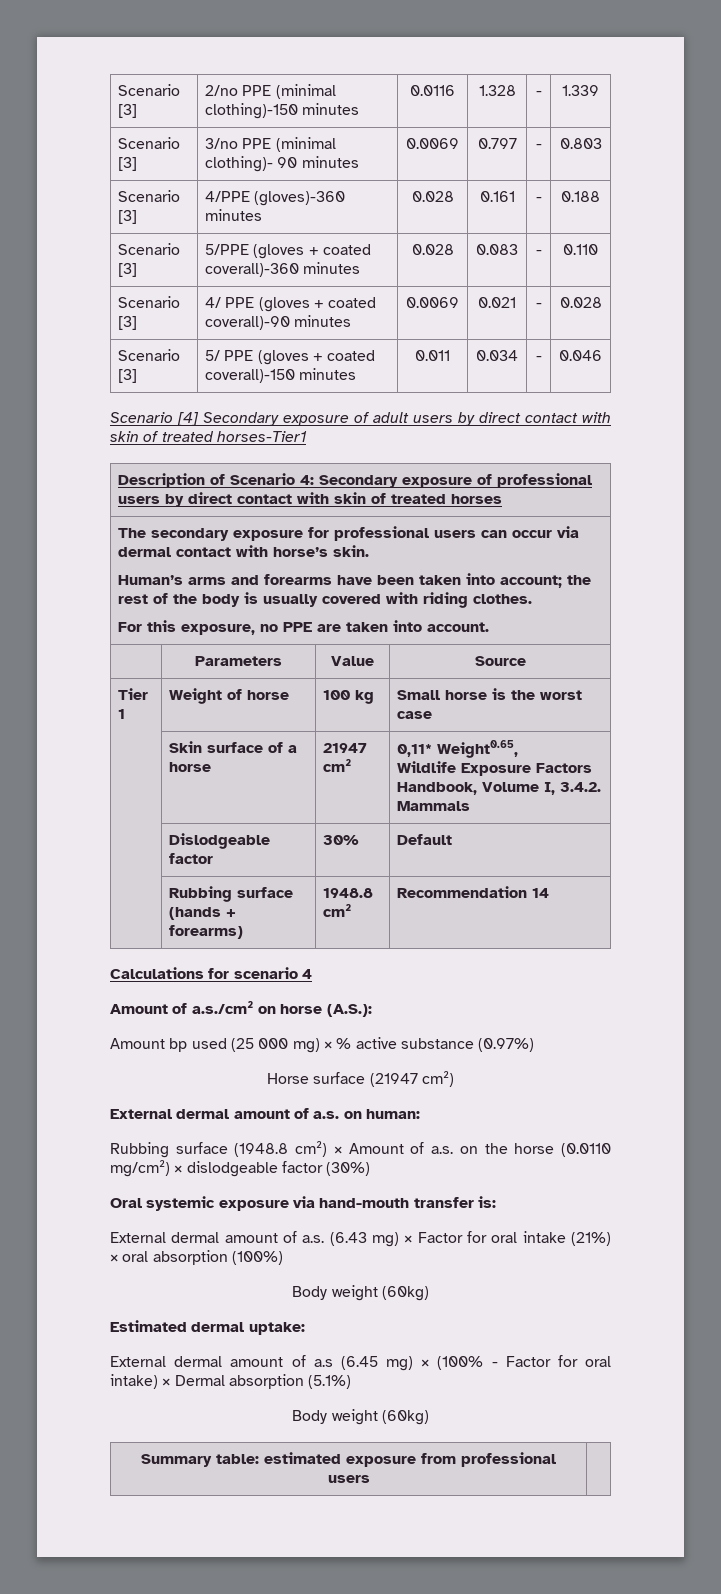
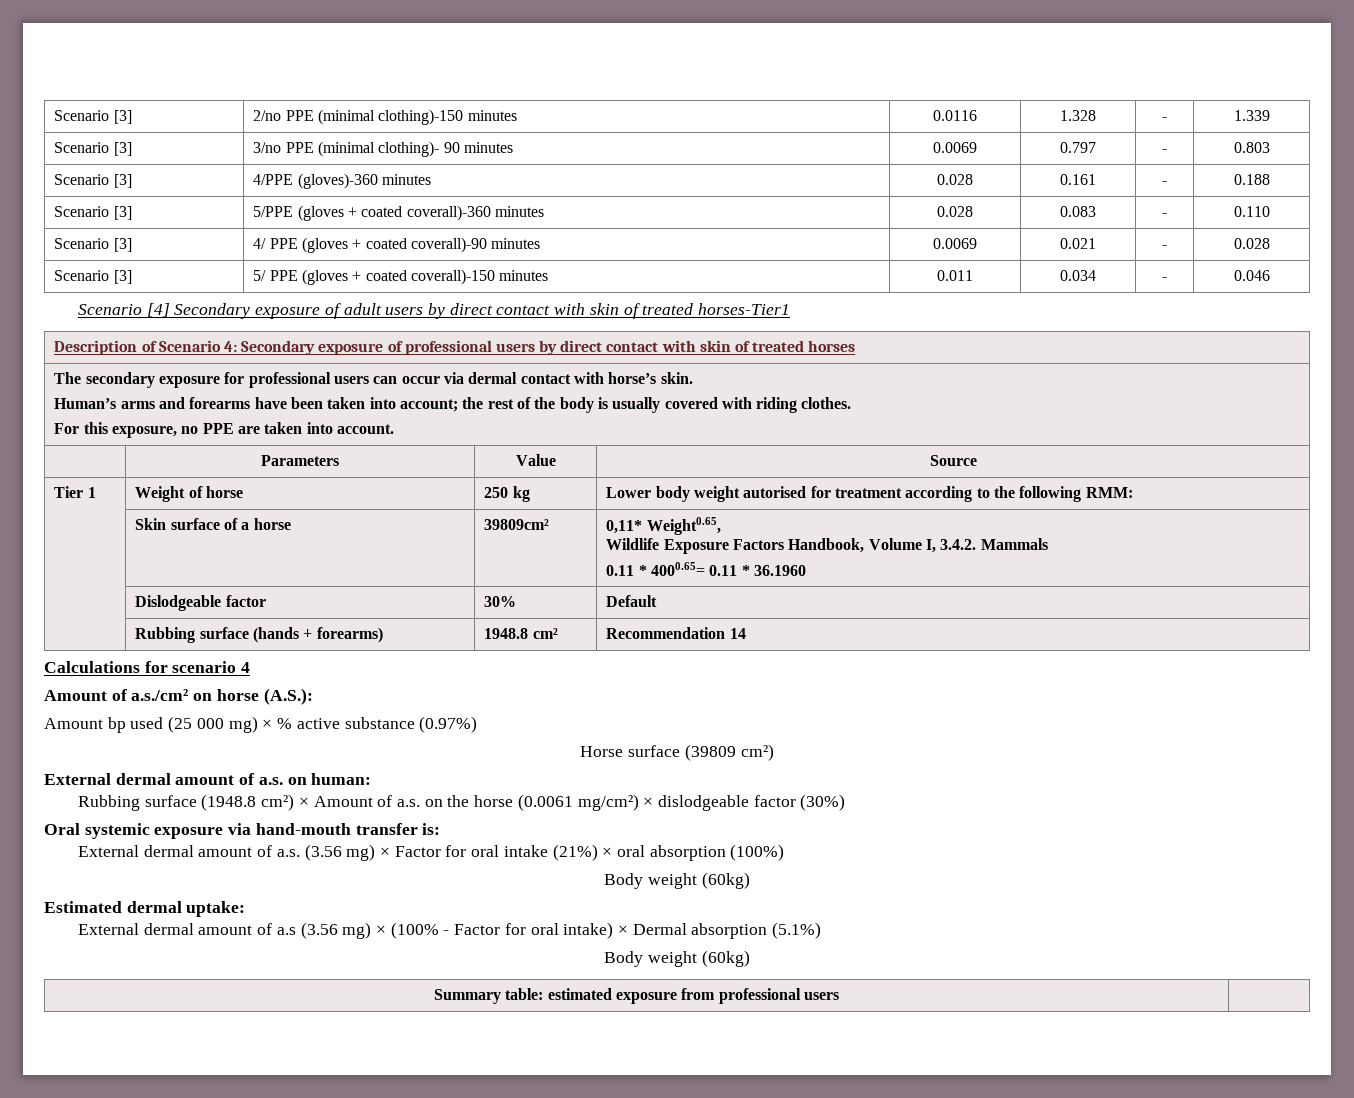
- Tier 1 | Weight of horse | 100 kg | Small horse is the worst case
+ Tier 1 | Weight of horse | 250 kg | Lower body weight autorised for treatment according to the following RMM:
- | Skin surface of a horse | 21947 cm² | 0,11* Weight0.65,
+ | Skin surface of a horse | 39809cm² | 0,11* Weight0.65,
  Wildlife Exposure Factors Handbook, Volume I, 3.4.2. Mammals
+ 0.11 * 4000.65= 0.11 * 36.1960
- Horse surface (21947 cm²)
+ Horse surface (39809 cm²)
- Rubbing surface (1948.8 cm²) × Amount of a.s. on the horse (0.0110 mg/cm²) × dislodgeable factor (30%)
+ Rubbing surface (1948.8 cm²) × Amount of a.s. on the horse (0.0061 mg/cm²) × dislodgeable factor (30%)
- External dermal amount of a.s. (6.43 mg) × Factor for oral intake (21%) × oral absorption (100%)
+ External dermal amount of a.s. (3.56 mg) × Factor for oral intake (21%) × oral absorption (100%)
- External dermal amount of a.s (6.45 mg) × (100% - Factor for oral intake) × Dermal absorption (5.1%)
+ External dermal amount of a.s (3.56 mg) × (100% - Factor for oral intake) × Dermal absorption (5.1%)

